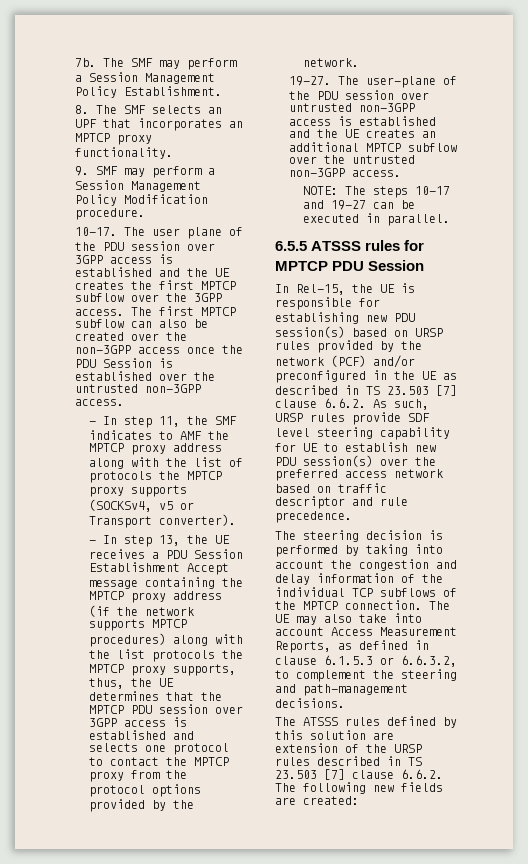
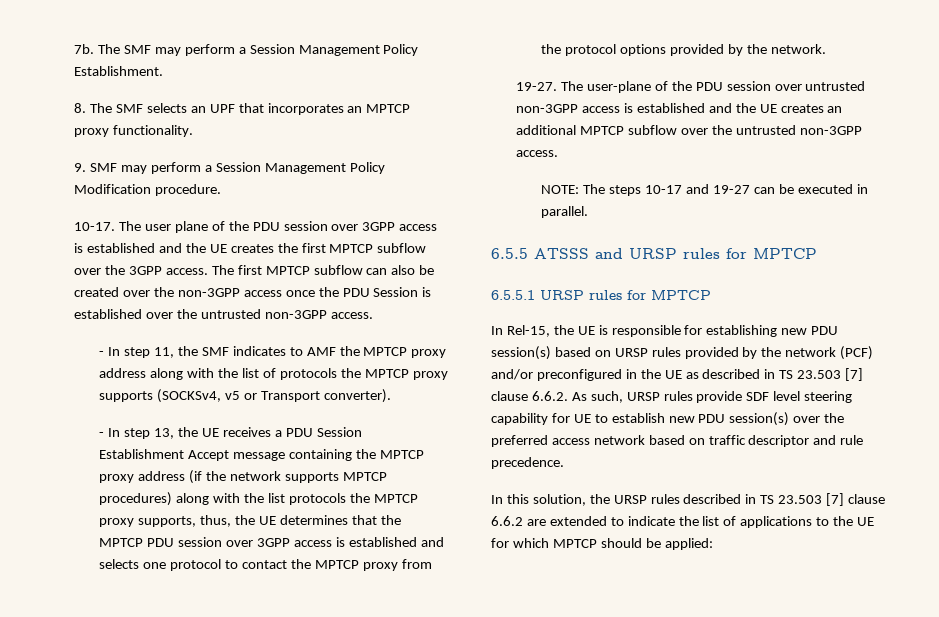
- 6.5.5 ATSSS rules for MPTCP PDU Session
+ 6.5.5 ATSSS and URSP rules for MPTCP
+ 6.5.5.1 URSP rules for MPTCP
- The steering decision is performed by taking into account the congestion and delay information of the individual TCP subflows of the MPTCP connection. The UE may also take into account Access Measurement Reports, as defined in clause 6.1.5.3 or 6.6.3.2, to complement the steering and path-management decisions.
- The ATSSS rules defined by this solution are extension of the URSP rules described in TS 23.503 [7] clause 6.6.2. The following new fields are created:
+ In this solution, the URSP rules described in TS 23.503 [7] clause 6.6.2 are extended to indicate the list of applications to the UE for which MPTCP should be applied:

